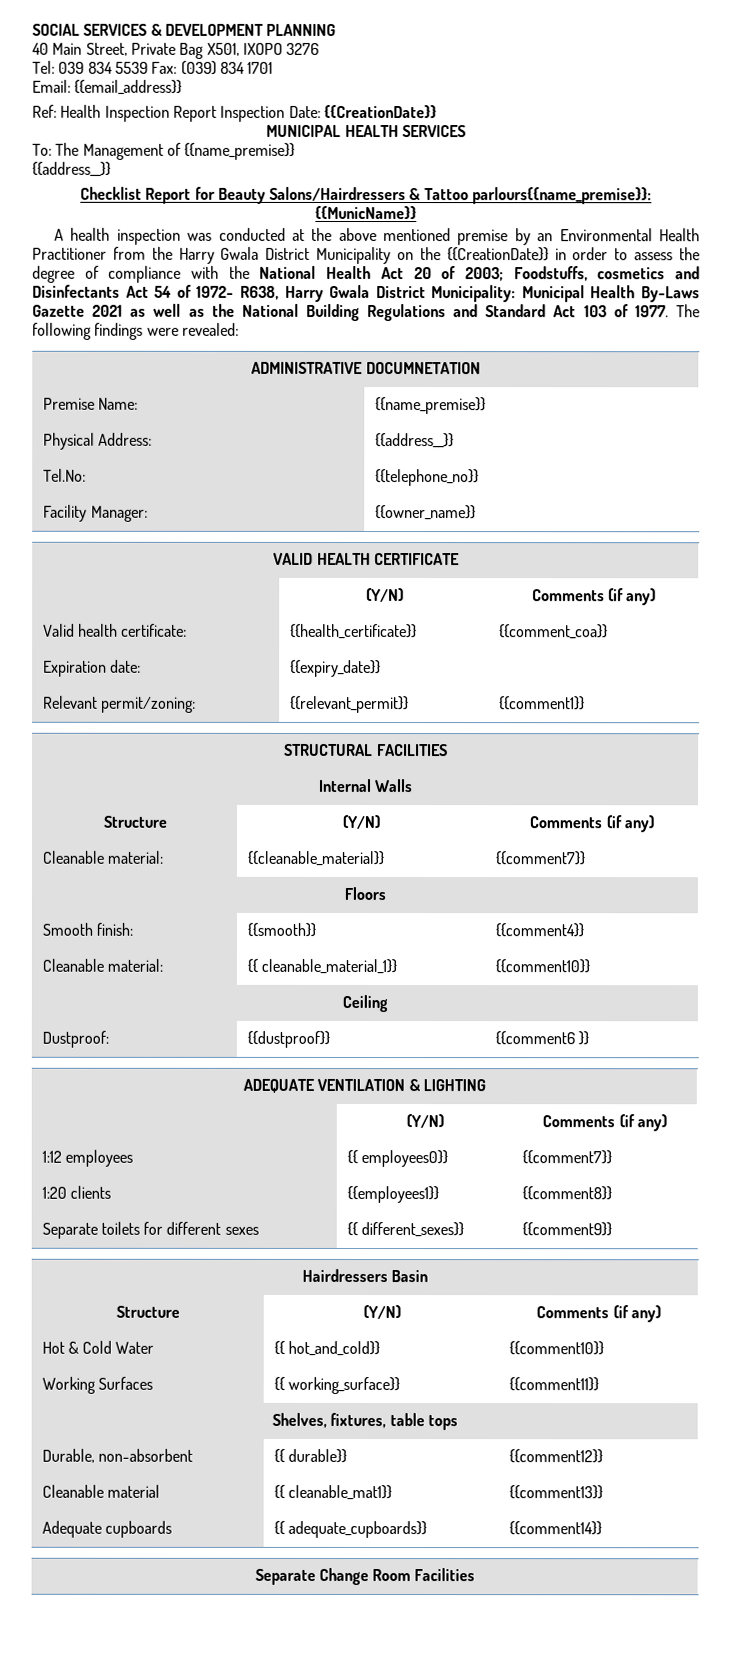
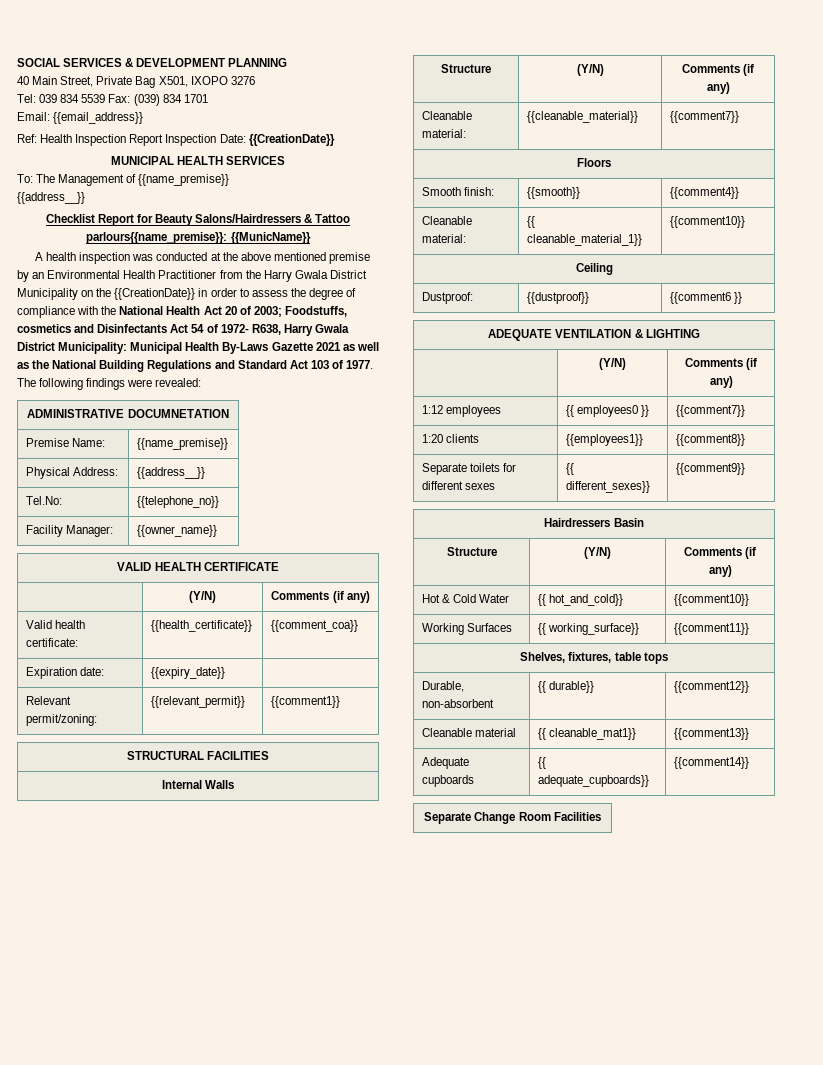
- 1:12 employees | {{ employees0}} | {{comment7}}
+ 1:12 employees | {{ employees0 }} | {{comment7}}

